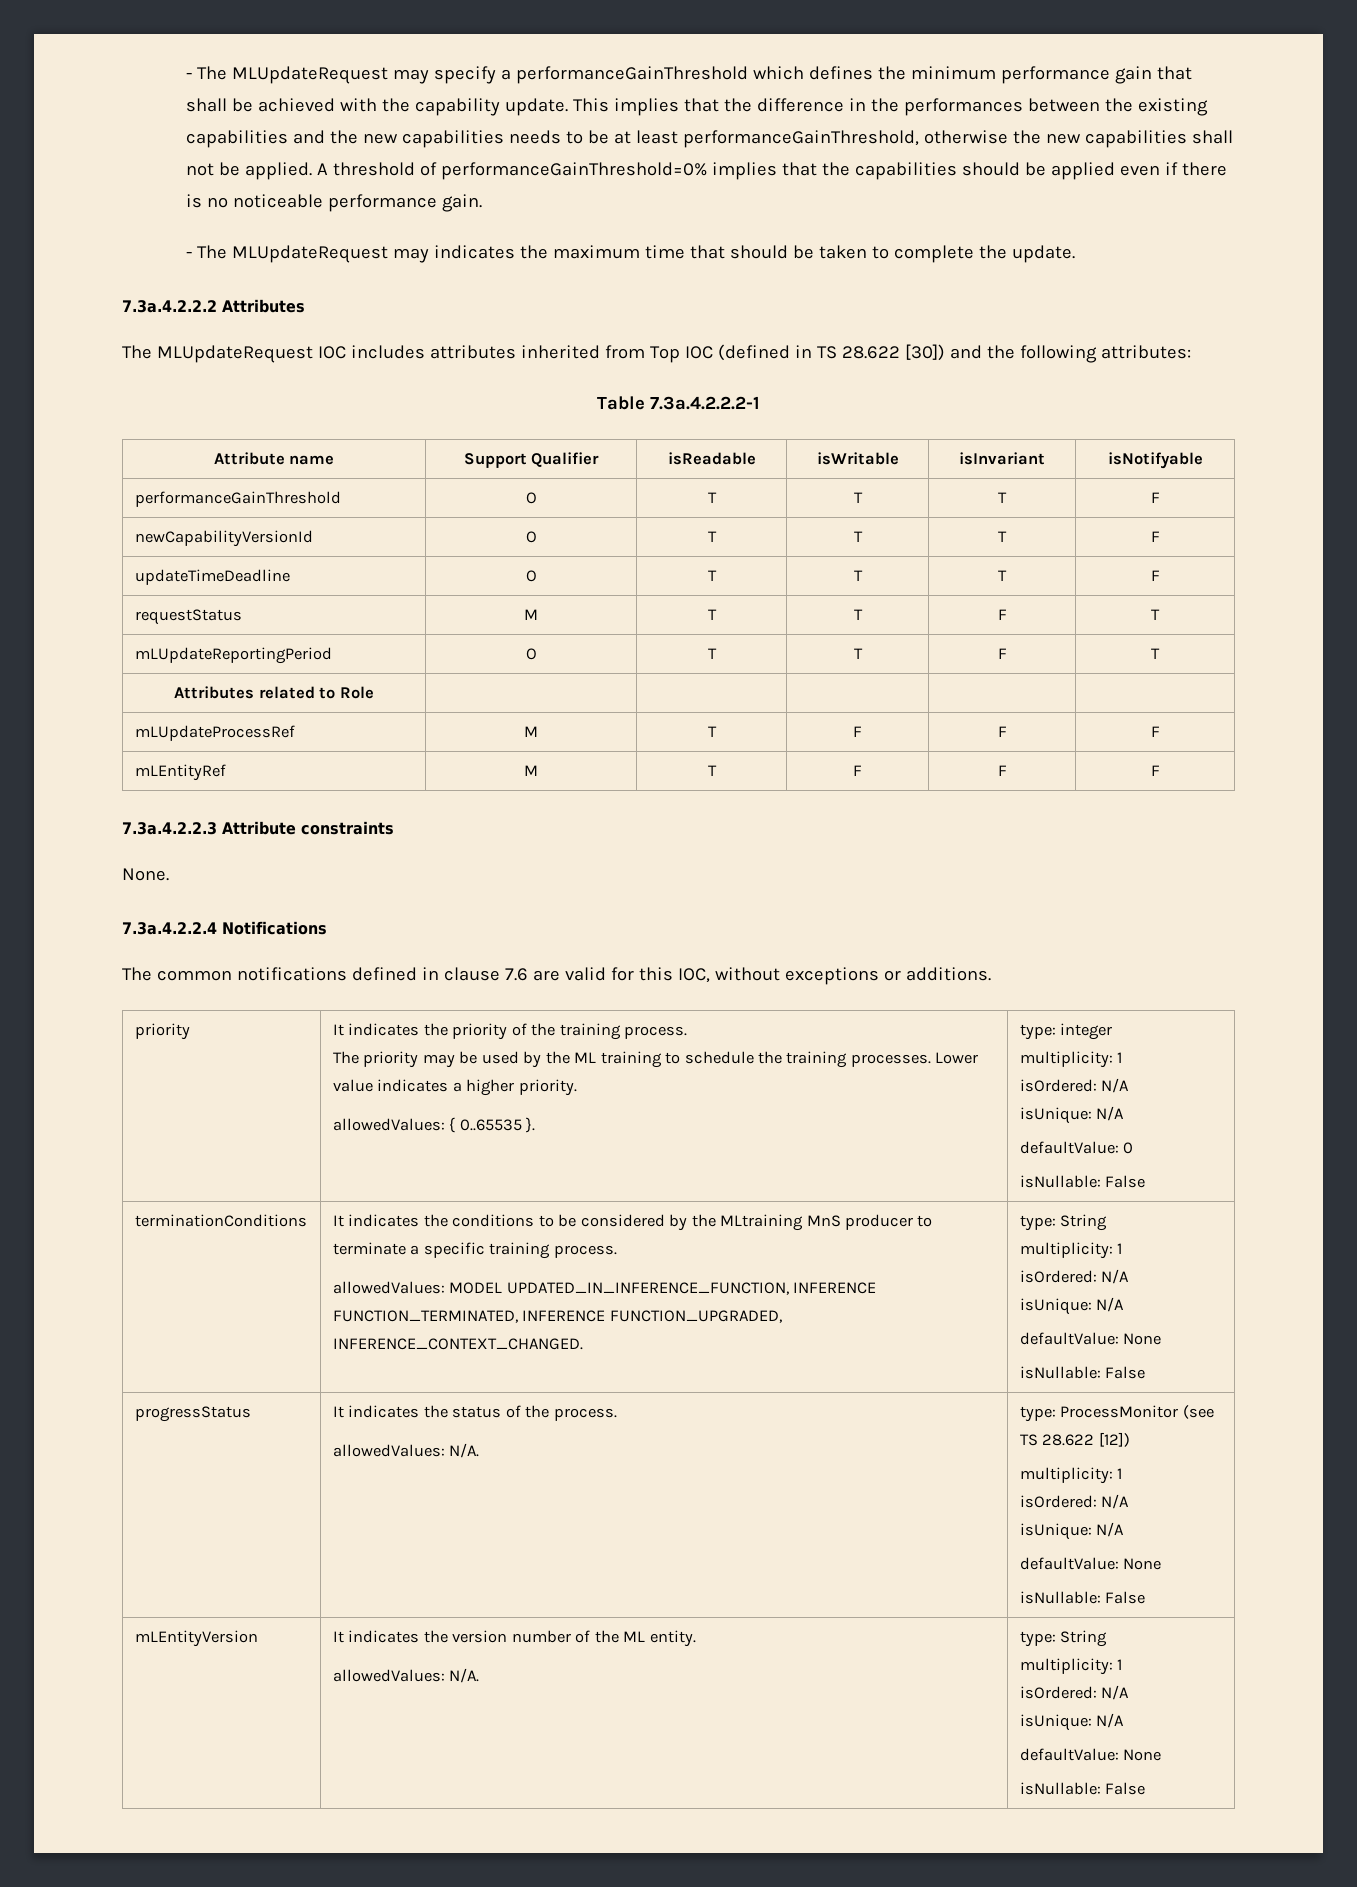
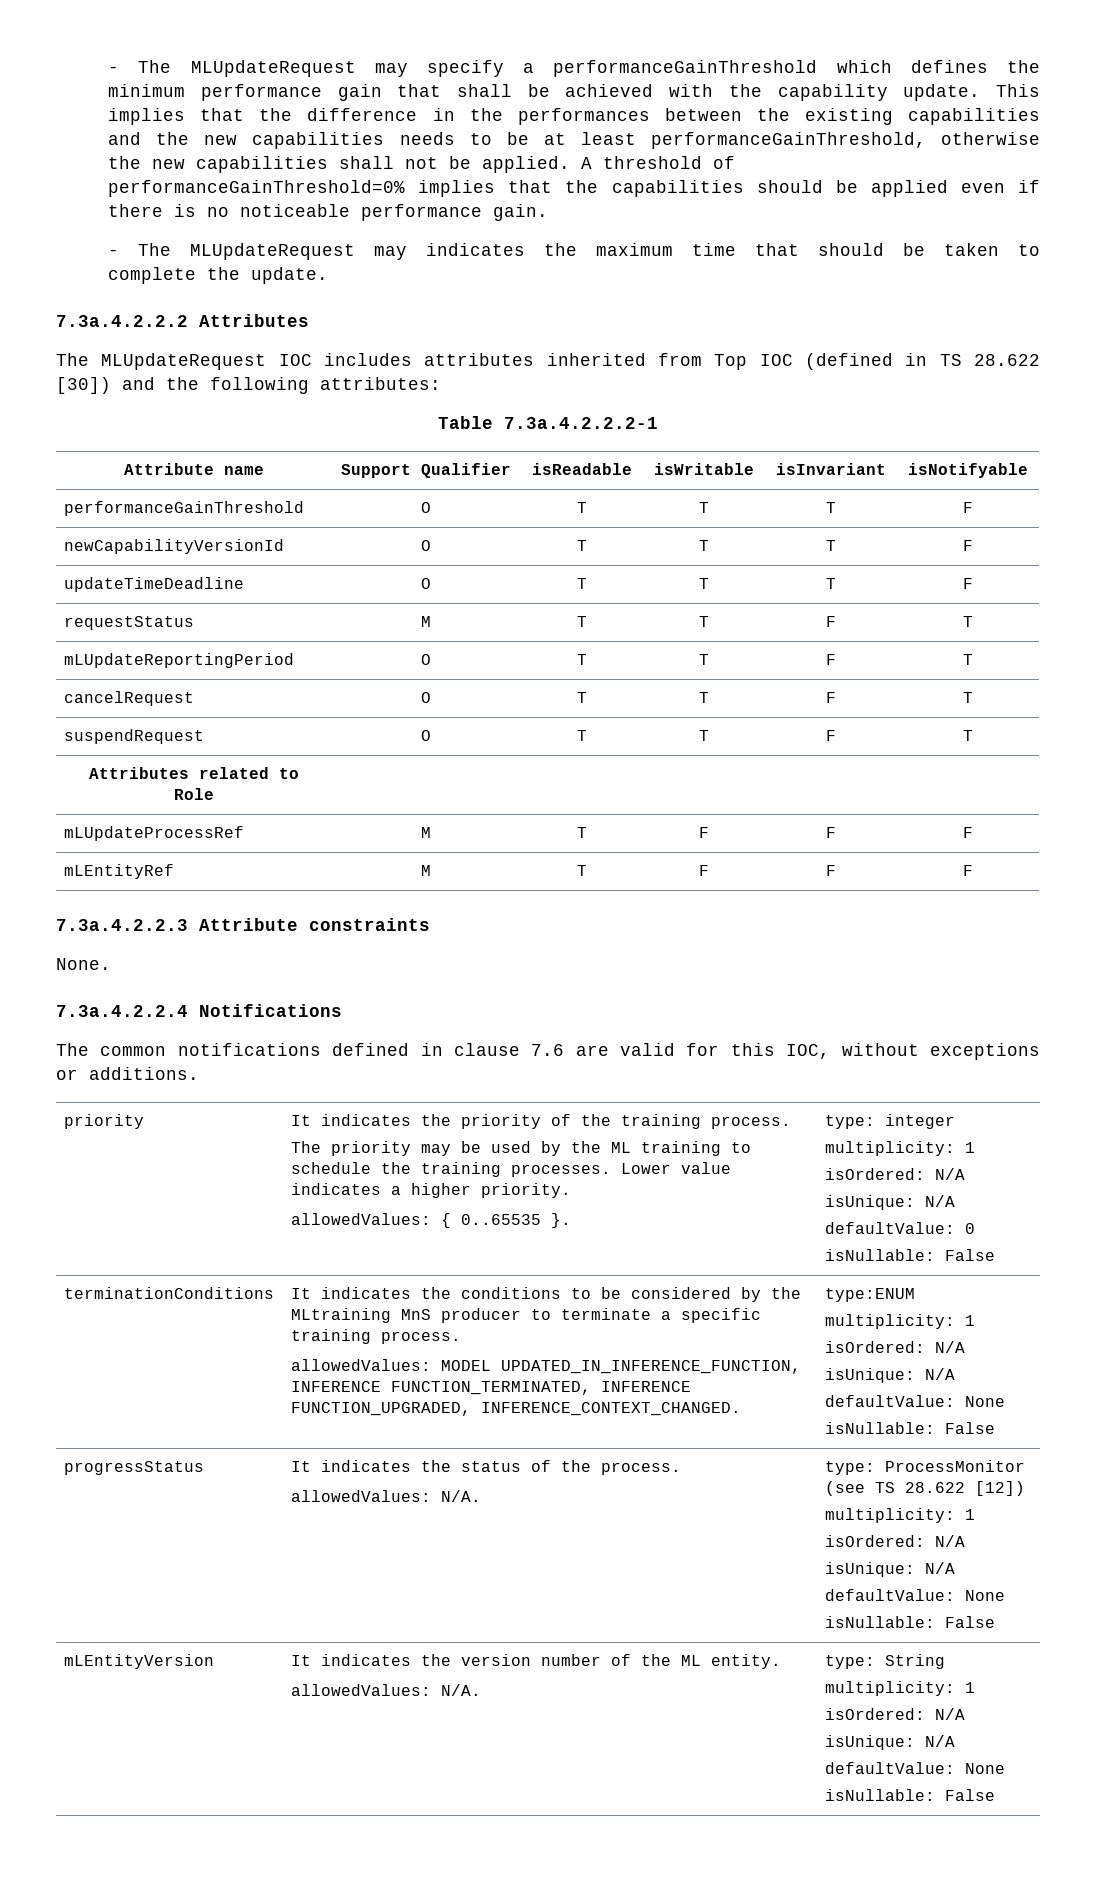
+ cancelRequest | O | T | T | F | T
+ suspendRequest | O | T | T | F | T
  terminationConditions | It indicates the conditions to be considered by the MLtraining MnS producer to terminate a specific training process.
- allowedValues: MODEL UPDATED_IN_INFERENCE_FUNCTION, INFERENCE FUNCTION_TERMINATED, INFERENCE FUNCTION_UPGRADED, INFERENCE_CONTEXT_CHANGED. | type: String
+ allowedValues: MODEL UPDATED_IN_INFERENCE_FUNCTION, INFERENCE FUNCTION_TERMINATED, INFERENCE FUNCTION_UPGRADED, INFERENCE_CONTEXT_CHANGED. | type:ENUM

